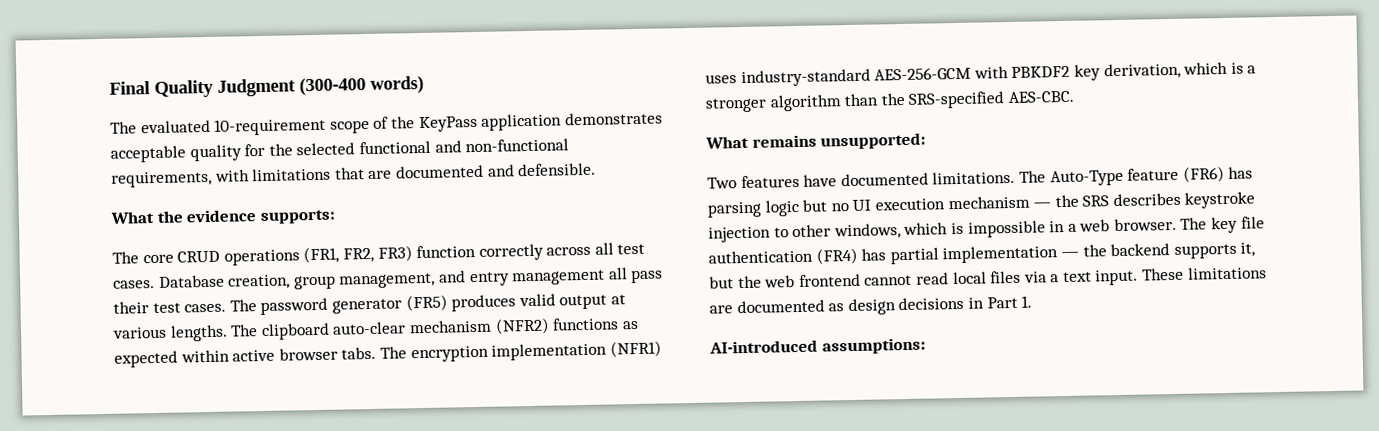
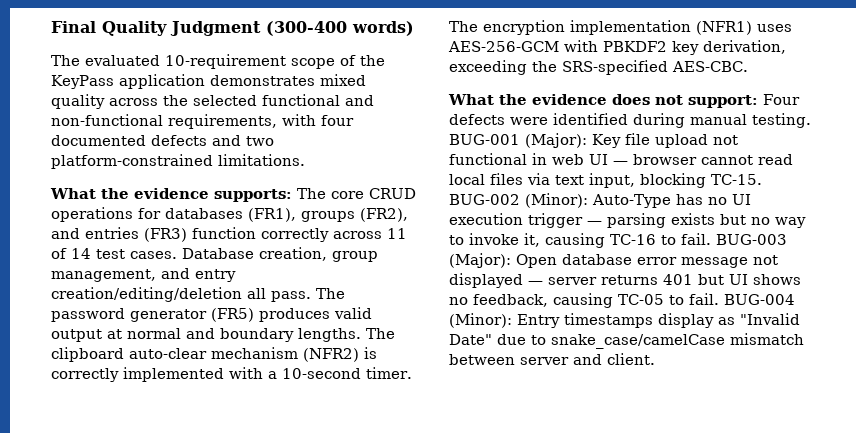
- The evaluated 10-requirement scope of the KeyPass application demonstrates acceptable quality for the selected functional and non-functional requirements, with limitations that are documented and defensible.
+ The evaluated 10-requirement scope of the KeyPass application demonstrates mixed quality across the selected functional and non-functional requirements, with four documented defects and two platform-constrained limitations.
- What the evidence supports:
- The core CRUD operations (FR1, FR2, FR3) function correctly across all test cases.
+ What the evidence supports: The core CRUD operations for databases (FR1), groups (FR2), and entries (FR3) function correctly across 11 of 14 test cases.
- Database creation, group management, and entry management all pass their test cases.
+ Database creation, group management, and entry creation/editing/deletion all pass.
- The password generator (FR5) produces valid output at various lengths.
+ The password generator (FR5) produces valid output at normal and boundary lengths.
- The clipboard auto-clear mechanism (NFR2) functions as expected within active browser tabs.
+ The clipboard auto-clear mechanism (NFR2) is correctly implemented with a 10-second timer.
- The encryption implementation (NFR1) uses industry-standard AES-256-GCM with PBKDF2 key derivation, which is a stronger algorithm than the SRS-specified AES-CBC.
- What remains unsupported:
- Two features have documented limitations. The Auto-Type feature (FR6) has parsing logic but no UI execution mechanism — the SRS describes keystroke injection to other windows, which is impossible in a web browser. The key file authentication (FR4) has partial implementation — the backend supports it, but the web frontend cannot read local files via a text input. These limitations are documented as design decisions in Part 1.
- AI-introduced assumptions:
+ The encryption implementation (NFR1) uses AES-256-GCM with PBKDF2 key derivation, exceeding the SRS-specified AES-CBC.
+ What the evidence does not support: Four defects were identified during manual testing. BUG-001 (Major): Key file upload not functional in web UI — browser cannot read local files via text input, blocking TC-15. BUG-002 (Minor): Auto-Type has no UI execution trigger — parsing exists but no way to invoke it, causing TC-16 to fail. BUG-003 (Major): Open database error message not displayed — server returns 401 but UI shows no feedback, causing TC-05 to fail. BUG-004 (Minor): Entry timestamps display as "Invalid Date" due to snake_case/camelCase mismatch between server and client.

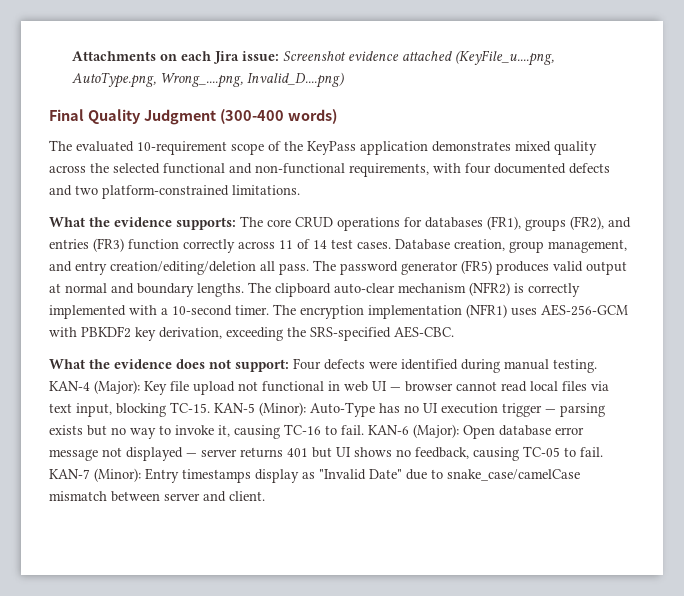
+ Attachments on each Jira issue: Screenshot evidence attached (KeyFile_u....png, AutoType.png, Wrong_....png, Invalid_D....png)
- BUG-001 (Major): Key file upload not functional in web UI — browser cannot read local files via text input, blocking TC-15.
+ KAN-4 (Major): Key file upload not functional in web UI — browser cannot read local files via text input, blocking TC-15.
- BUG-002 (Minor): Auto-Type has no UI execution trigger — parsing exists but no way to invoke it, causing TC-16 to fail.
+ KAN-5 (Minor): Auto-Type has no UI execution trigger — parsing exists but no way to invoke it, causing TC-16 to fail.
- BUG-003 (Major): Open database error message not displayed — server returns 401 but UI shows no feedback, causing TC-05 to fail.
+ KAN-6 (Major): Open database error message not displayed — server returns 401 but UI shows no feedback, causing TC-05 to fail.
- BUG-004 (Minor): Entry timestamps display as "Invalid Date" due to snake_case/camelCase mismatch between server and client.
+ KAN-7 (Minor): Entry timestamps display as "Invalid Date" due to snake_case/camelCase mismatch between server and client.

